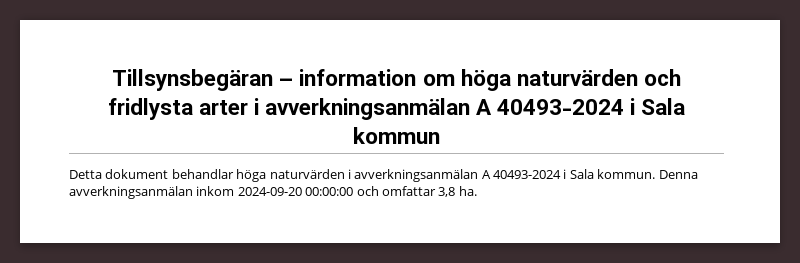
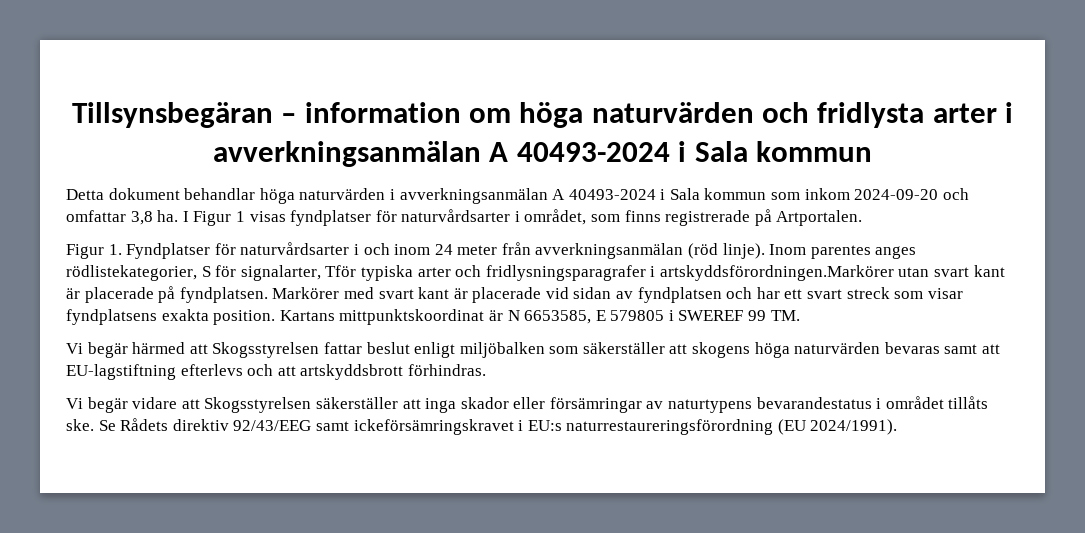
- Detta dokument behandlar höga naturvärden i avverkningsanmälan A 40493-2024 i Sala kommun. Denna avverkningsanmälan inkom 2024-09-20 00:00:00 och omfattar 3,8 ha.
+ Detta dokument behandlar höga naturvärden i avverkningsanmälan A 40493-2024 i Sala kommun som inkom 2024-09-20 och omfattar 3,8 ha.
+ I Figur 1 visas fyndplatser för naturvårdsarter i området, som finns registrerade på Artportalen.
+ Figur 1. Fyndplatser för naturvårdsarter i och inom 24 meter från avverkningsanmälan (röd linje). Inom parentes anges rödlistekategorier, S för signalarter, Tför typiska arter och fridlysningsparagrafer i artskyddsförordningen.Markörer utan svart kant är placerade på fyndplatsen. Markörer med svart kant är placerade vid sidan av fyndplatsen och har ett svart streck som visar fyndplatsens exakta position. Kartans mittpunktskoordinat är N 6653585, E 579805 i SWEREF 99 TM.
+ Vi begär härmed att Skogsstyrelsen fattar beslut enligt miljöbalken som säkerställer att skogens höga naturvärden bevaras samt att EU-lagstiftning efterlevs och att artskyddsbrott förhindras.
+ Vi begär vidare att Skogsstyrelsen säkerställer att inga skador eller försämringar av naturtypens bevarandestatus i området tillåts ske. Se Rådets direktiv 92/43/EEG samt ickeförsämringskravet i EU:s naturrestaureringsförordning (EU 2024/1991).

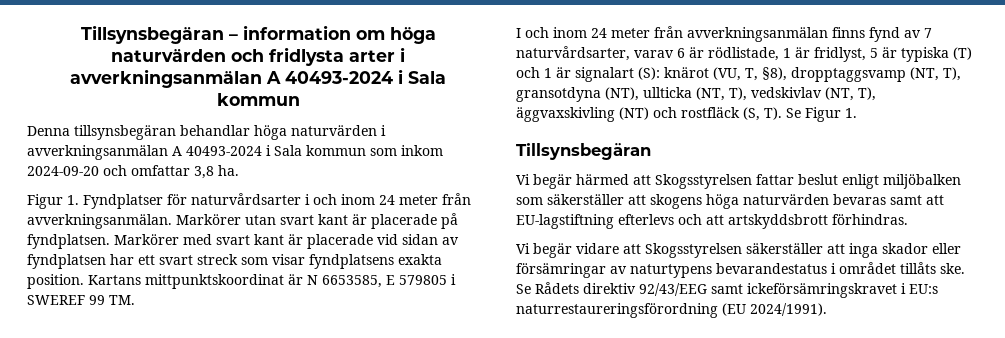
- Detta dokument behandlar höga naturvärden i avverkningsanmälan A 40493-2024 i Sala kommun som inkom 2024-09-20 och omfattar 3,8 ha. I Figur 1 visas fyndplatser för naturvårdsarter i området, som finns registrerade på Artportalen.
+ Denna tillsynsbegäran behandlar höga naturvärden i avverkningsanmälan A 40493-2024 i Sala kommun som inkom 2024-09-20 och omfattar 3,8 ha.
- Figur 1. Fyndplatser för naturvårdsarter i och inom 24 meter från avverkningsanmälan (röd linje). Inom parentes anges rödlistekategorier, S för signalarter, Tför typiska arter och fridlysningsparagrafer i artskyddsförordningen.Markörer utan svart kant är placerade på fyndplatsen.
+ Figur 1. Fyndplatser för naturvårdsarter i och inom 24 meter från avverkningsanmälan. Markörer utan svart kant är placerade på fyndplatsen.
- Markörer med svart kant är placerade vid sidan av fyndplatsen och har ett svart streck som visar fyndplatsens exakta position.
+ Markörer med svart kant är placerade vid sidan av fyndplatsen har ett svart streck som visar fyndplatsens exakta position.
+ I och inom 24 meter från avverkningsanmälan finns fynd av 7 naturvårdsarter, varav 6 är rödlistade, 1 är fridlyst, 5 är typiska (T) och 1 är signalart (S): knärot (VU, T, §8), dropptaggsvamp (NT, T), gransotdyna (NT), ullticka (NT, T), vedskivlav (NT, T), äggvaxskivling (NT) och rostfläck (S, T). Se Figur 1.
+ Tillsynsbegäran

